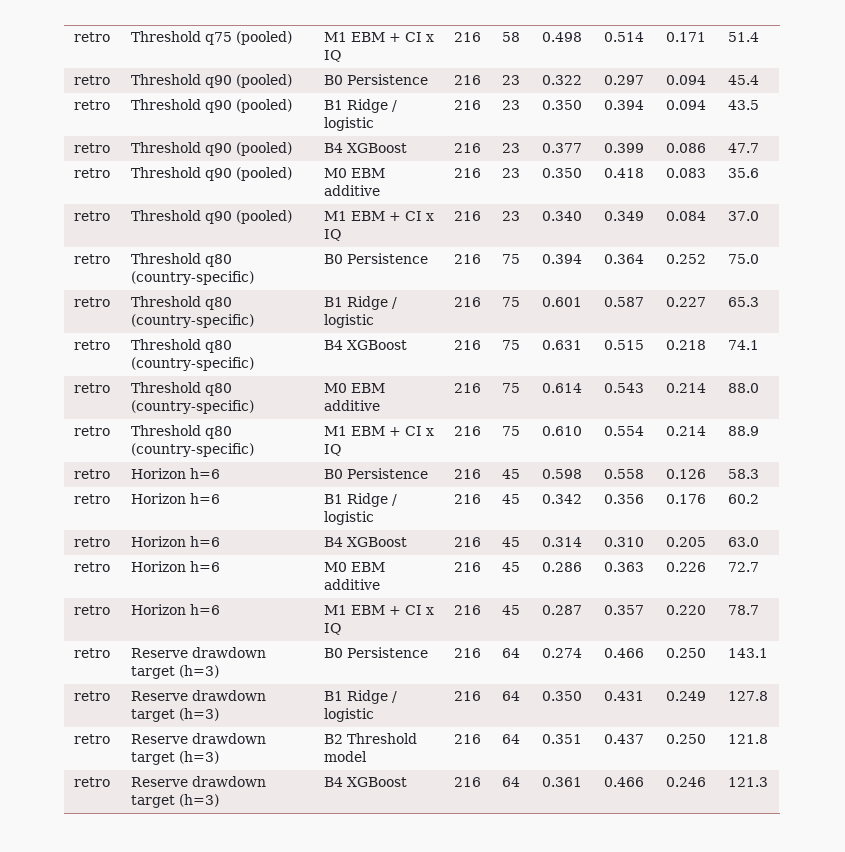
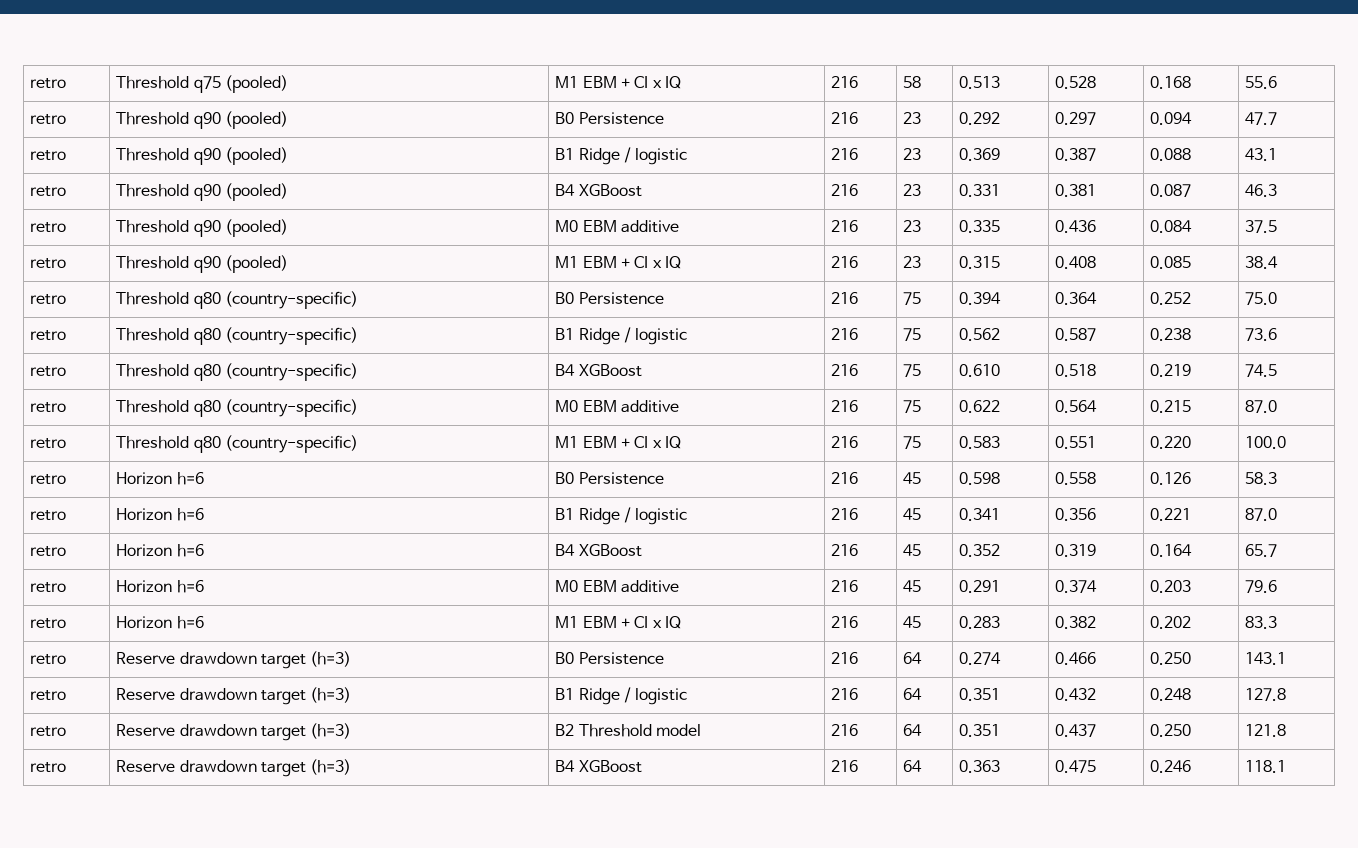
- retro | Threshold q75 (pooled) | M1 EBM + CI x IQ | 216 | 58 | 0.498 | 0.514 | 0.171 | 51.4
+ retro | Threshold q75 (pooled) | M1 EBM + CI x IQ | 216 | 58 | 0.513 | 0.528 | 0.168 | 55.6
- retro | Threshold q90 (pooled) | B0 Persistence | 216 | 23 | 0.322 | 0.297 | 0.094 | 45.4
+ retro | Threshold q90 (pooled) | B0 Persistence | 216 | 23 | 0.292 | 0.297 | 0.094 | 47.7
- retro | Threshold q90 (pooled) | B1 Ridge / logistic | 216 | 23 | 0.350 | 0.394 | 0.094 | 43.5
+ retro | Threshold q90 (pooled) | B1 Ridge / logistic | 216 | 23 | 0.369 | 0.387 | 0.088 | 43.1
- retro | Threshold q90 (pooled) | B4 XGBoost | 216 | 23 | 0.377 | 0.399 | 0.086 | 47.7
+ retro | Threshold q90 (pooled) | B4 XGBoost | 216 | 23 | 0.331 | 0.381 | 0.087 | 46.3
- retro | Threshold q90 (pooled) | M0 EBM additive | 216 | 23 | 0.350 | 0.418 | 0.083 | 35.6
+ retro | Threshold q90 (pooled) | M0 EBM additive | 216 | 23 | 0.335 | 0.436 | 0.084 | 37.5
- retro | Threshold q90 (pooled) | M1 EBM + CI x IQ | 216 | 23 | 0.340 | 0.349 | 0.084 | 37.0
+ retro | Threshold q90 (pooled) | M1 EBM + CI x IQ | 216 | 23 | 0.315 | 0.408 | 0.085 | 38.4
- retro | Threshold q80 (country-specific) | B1 Ridge / logistic | 216 | 75 | 0.601 | 0.587 | 0.227 | 65.3
+ retro | Threshold q80 (country-specific) | B1 Ridge / logistic | 216 | 75 | 0.562 | 0.587 | 0.238 | 73.6
- retro | Threshold q80 (country-specific) | B4 XGBoost | 216 | 75 | 0.631 | 0.515 | 0.218 | 74.1
+ retro | Threshold q80 (country-specific) | B4 XGBoost | 216 | 75 | 0.610 | 0.518 | 0.219 | 74.5
- retro | Threshold q80 (country-specific) | M0 EBM additive | 216 | 75 | 0.614 | 0.543 | 0.214 | 88.0
+ retro | Threshold q80 (country-specific) | M0 EBM additive | 216 | 75 | 0.622 | 0.564 | 0.215 | 87.0
- retro | Threshold q80 (country-specific) | M1 EBM + CI x IQ | 216 | 75 | 0.610 | 0.554 | 0.214 | 88.9
+ retro | Threshold q80 (country-specific) | M1 EBM + CI x IQ | 216 | 75 | 0.583 | 0.551 | 0.220 | 100.0
- retro | Horizon h=6 | B1 Ridge / logistic | 216 | 45 | 0.342 | 0.356 | 0.176 | 60.2
+ retro | Horizon h=6 | B1 Ridge / logistic | 216 | 45 | 0.341 | 0.356 | 0.221 | 87.0
- retro | Horizon h=6 | B4 XGBoost | 216 | 45 | 0.314 | 0.310 | 0.205 | 63.0
+ retro | Horizon h=6 | B4 XGBoost | 216 | 45 | 0.352 | 0.319 | 0.164 | 65.7
- retro | Horizon h=6 | M0 EBM additive | 216 | 45 | 0.286 | 0.363 | 0.226 | 72.7
+ retro | Horizon h=6 | M0 EBM additive | 216 | 45 | 0.291 | 0.374 | 0.203 | 79.6
- retro | Horizon h=6 | M1 EBM + CI x IQ | 216 | 45 | 0.287 | 0.357 | 0.220 | 78.7
+ retro | Horizon h=6 | M1 EBM + CI x IQ | 216 | 45 | 0.283 | 0.382 | 0.202 | 83.3
- retro | Reserve drawdown target (h=3) | B1 Ridge / logistic | 216 | 64 | 0.350 | 0.431 | 0.249 | 127.8
+ retro | Reserve drawdown target (h=3) | B1 Ridge / logistic | 216 | 64 | 0.351 | 0.432 | 0.248 | 127.8
- retro | Reserve drawdown target (h=3) | B4 XGBoost | 216 | 64 | 0.361 | 0.466 | 0.246 | 121.3
+ retro | Reserve drawdown target (h=3) | B4 XGBoost | 216 | 64 | 0.363 | 0.475 | 0.246 | 118.1

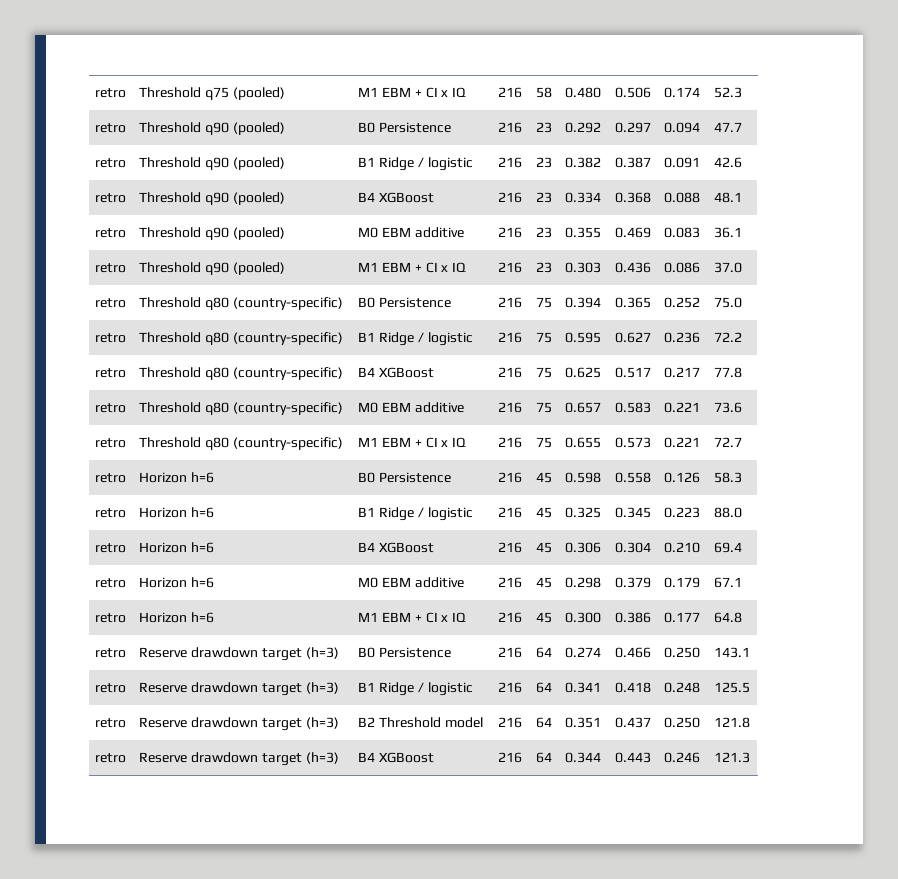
- retro | Threshold q75 (pooled) | M1 EBM + CI x IQ | 216 | 58 | 0.513 | 0.528 | 0.168 | 55.6
+ retro | Threshold q75 (pooled) | M1 EBM + CI x IQ | 216 | 58 | 0.480 | 0.506 | 0.174 | 52.3
- retro | Threshold q90 (pooled) | B1 Ridge / logistic | 216 | 23 | 0.369 | 0.387 | 0.088 | 43.1
+ retro | Threshold q90 (pooled) | B1 Ridge / logistic | 216 | 23 | 0.382 | 0.387 | 0.091 | 42.6
- retro | Threshold q90 (pooled) | B4 XGBoost | 216 | 23 | 0.331 | 0.381 | 0.087 | 46.3
+ retro | Threshold q90 (pooled) | B4 XGBoost | 216 | 23 | 0.334 | 0.368 | 0.088 | 48.1
- retro | Threshold q90 (pooled) | M0 EBM additive | 216 | 23 | 0.335 | 0.436 | 0.084 | 37.5
+ retro | Threshold q90 (pooled) | M0 EBM additive | 216 | 23 | 0.355 | 0.469 | 0.083 | 36.1
- retro | Threshold q90 (pooled) | M1 EBM + CI x IQ | 216 | 23 | 0.315 | 0.408 | 0.085 | 38.4
+ retro | Threshold q90 (pooled) | M1 EBM + CI x IQ | 216 | 23 | 0.303 | 0.436 | 0.086 | 37.0
- retro | Threshold q80 (country-specific) | B0 Persistence | 216 | 75 | 0.394 | 0.364 | 0.252 | 75.0
+ retro | Threshold q80 (country-specific) | B0 Persistence | 216 | 75 | 0.394 | 0.365 | 0.252 | 75.0
- retro | Threshold q80 (country-specific) | B1 Ridge / logistic | 216 | 75 | 0.562 | 0.587 | 0.238 | 73.6
+ retro | Threshold q80 (country-specific) | B1 Ridge / logistic | 216 | 75 | 0.595 | 0.627 | 0.236 | 72.2
- retro | Threshold q80 (country-specific) | B4 XGBoost | 216 | 75 | 0.610 | 0.518 | 0.219 | 74.5
+ retro | Threshold q80 (country-specific) | B4 XGBoost | 216 | 75 | 0.625 | 0.517 | 0.217 | 77.8
- retro | Threshold q80 (country-specific) | M0 EBM additive | 216 | 75 | 0.622 | 0.564 | 0.215 | 87.0
+ retro | Threshold q80 (country-specific) | M0 EBM additive | 216 | 75 | 0.657 | 0.583 | 0.221 | 73.6
- retro | Threshold q80 (country-specific) | M1 EBM + CI x IQ | 216 | 75 | 0.583 | 0.551 | 0.220 | 100.0
+ retro | Threshold q80 (country-specific) | M1 EBM + CI x IQ | 216 | 75 | 0.655 | 0.573 | 0.221 | 72.7
- retro | Horizon h=6 | B1 Ridge / logistic | 216 | 45 | 0.341 | 0.356 | 0.221 | 87.0
+ retro | Horizon h=6 | B1 Ridge / logistic | 216 | 45 | 0.325 | 0.345 | 0.223 | 88.0
- retro | Horizon h=6 | B4 XGBoost | 216 | 45 | 0.352 | 0.319 | 0.164 | 65.7
+ retro | Horizon h=6 | B4 XGBoost | 216 | 45 | 0.306 | 0.304 | 0.210 | 69.4
- retro | Horizon h=6 | M0 EBM additive | 216 | 45 | 0.291 | 0.374 | 0.203 | 79.6
+ retro | Horizon h=6 | M0 EBM additive | 216 | 45 | 0.298 | 0.379 | 0.179 | 67.1
- retro | Horizon h=6 | M1 EBM + CI x IQ | 216 | 45 | 0.283 | 0.382 | 0.202 | 83.3
+ retro | Horizon h=6 | M1 EBM + CI x IQ | 216 | 45 | 0.300 | 0.386 | 0.177 | 64.8
- retro | Reserve drawdown target (h=3) | B1 Ridge / logistic | 216 | 64 | 0.351 | 0.432 | 0.248 | 127.8
+ retro | Reserve drawdown target (h=3) | B1 Ridge / logistic | 216 | 64 | 0.341 | 0.418 | 0.248 | 125.5
- retro | Reserve drawdown target (h=3) | B4 XGBoost | 216 | 64 | 0.363 | 0.475 | 0.246 | 118.1
+ retro | Reserve drawdown target (h=3) | B4 XGBoost | 216 | 64 | 0.344 | 0.443 | 0.246 | 121.3

